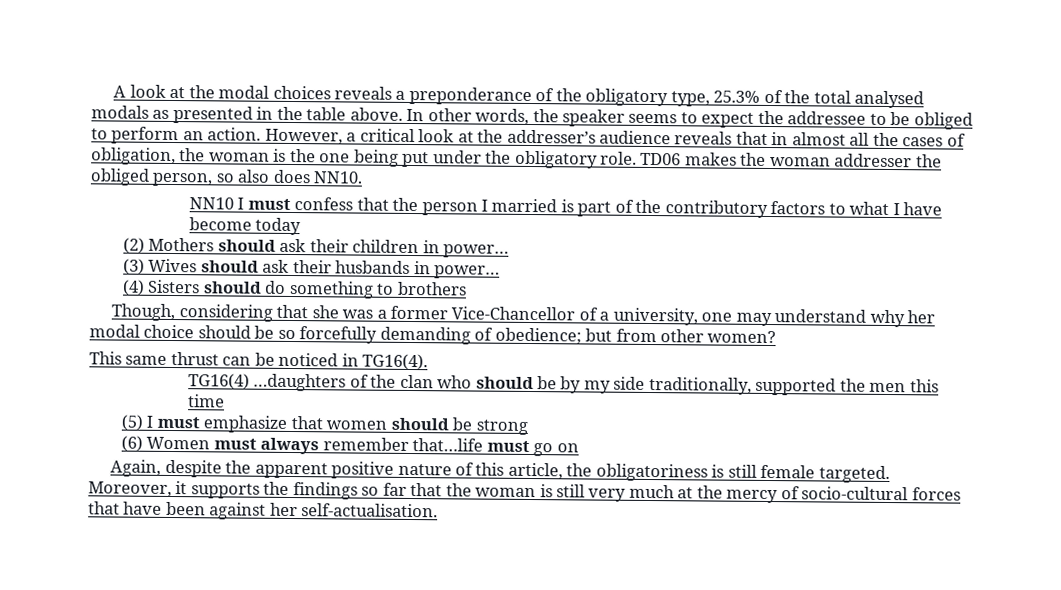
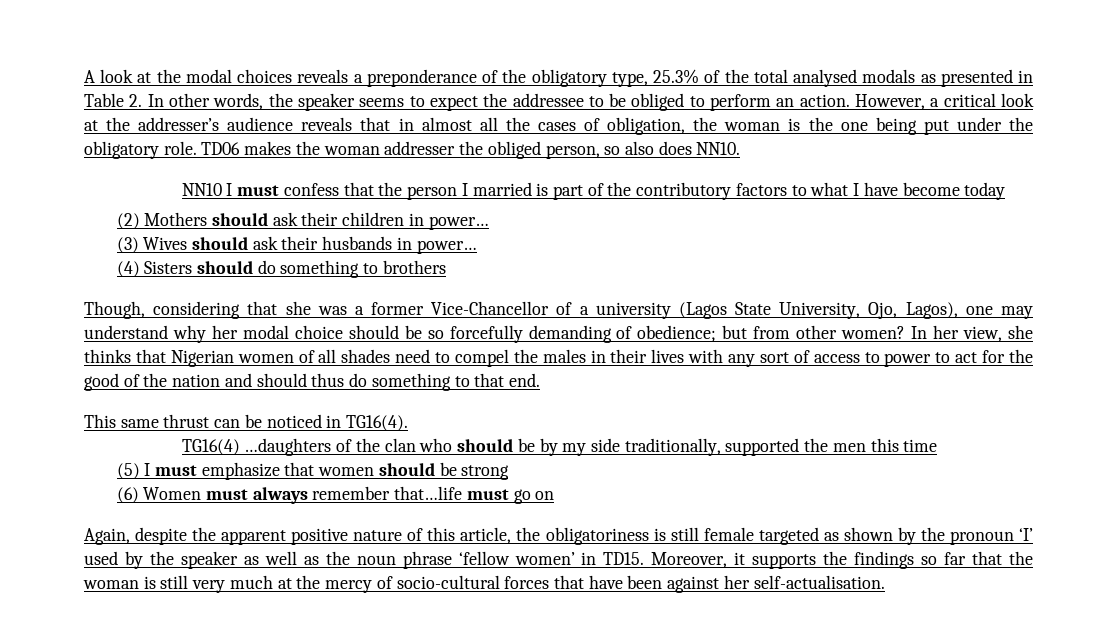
- A look at the modal choices reveals a preponderance of the obligatory type, 25.3% of the total analysed modals as presented in the table above. In other words, the speaker seems to expect the addressee to be obliged to perform an action.
+ A look at the modal choices reveals a preponderance of the obligatory type, 25.3% of the total analysed modals as presented in Table 2. In other words, the speaker seems to expect the addressee to be obliged to perform an action.
- Though, considering that she was a former Vice-Chancellor of a university, one may understand why her modal choice should be so forcefully demanding of obedience; but from other women?
+ Though, considering that she was a former Vice-Chancellor of a university (Lagos State University, Ojo, Lagos), one may understand why her modal choice should be so forcefully demanding of obedience; but from other women? In her view, she thinks that Nigerian women of all shades need to compel the males in their lives with any sort of access to power to act for the good of the nation and should thus do something to that end.
- Again, despite the apparent positive nature of this article, the obligatoriness is still female targeted.
+ Again, despite the apparent positive nature of this article, the obligatoriness is still female targeted as shown by the pronoun ‘I’ used by the speaker as well as the noun phrase ‘fellow women’ in TD15.

